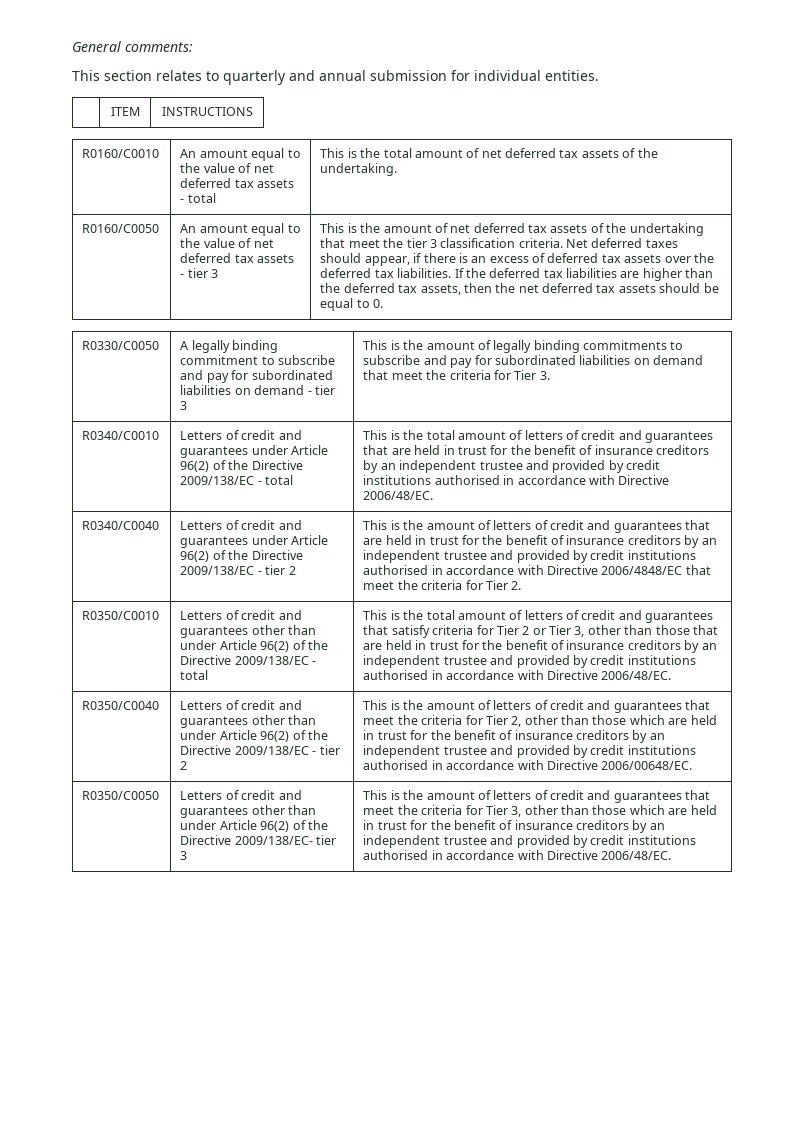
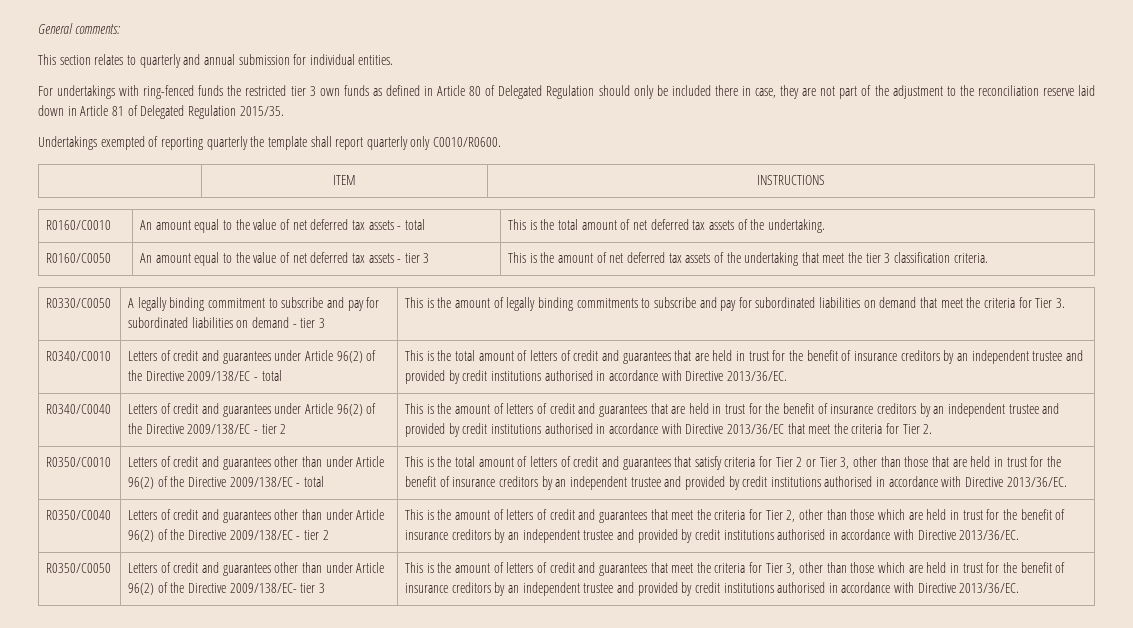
+ For undertakings with ring-fenced funds the restricted tier 3 own funds as defined in Article 80 of Delegated Regulation should only be included there in case, they are not part of the adjustment to the reconciliation reserve laid down in Article 81 of Delegated Regulation 2015/35.
+ Undertakings exempted of reporting quarterly the template shall report quarterly only C0010/R0600.
- Net deferred taxes should appear, if there is an excess of deferred tax assets over the deferred tax liabilities. If the deferred tax liabilities are higher than the deferred tax assets, then the net deferred tax assets should be equal to 0.
- This is the total amount of letters of credit and guarantees that are held in trust for the benefit of insurance creditors by an independent trustee and provided by credit institutions authorised in accordance with Directive 2006/48/EC.
+ This is the total amount of letters of credit and guarantees that are held in trust for the benefit of insurance creditors by an independent trustee and provided by credit institutions authorised in accordance with Directive 2013/36/EC.
- This is the amount of letters of credit and guarantees that are held in trust for the benefit of insurance creditors by an independent trustee and provided by credit institutions authorised in accordance with Directive 2006/4848/EC that meet the criteria for Tier 2.
+ This is the amount of letters of credit and guarantees that are held in trust for the benefit of insurance creditors by an independent trustee and provided by credit institutions authorised in accordance with Directive 2013/36/EC that meet the criteria for Tier 2.
- This is the total amount of letters of credit and guarantees that satisfy criteria for Tier 2 or Tier 3, other than those that are held in trust for the benefit of insurance creditors by an independent trustee and provided by credit institutions authorised in accordance with Directive 2006/48/EC.
+ This is the total amount of letters of credit and guarantees that satisfy criteria for Tier 2 or Tier 3, other than those that are held in trust for the benefit of insurance creditors by an independent trustee and provided by credit institutions authorised in accordance with Directive 2013/36/EC.
- This is the amount of letters of credit and guarantees that meet the criteria for Tier 2, other than those which are held in trust for the benefit of insurance creditors by an independent trustee and provided by credit institutions authorised in accordance with Directive 2006/00648/EC.
+ This is the amount of letters of credit and guarantees that meet the criteria for Tier 2, other than those which are held in trust for the benefit of insurance creditors by an independent trustee and provided by credit institutions authorised in accordance with Directive 2013/36/EC.
- This is the amount of letters of credit and guarantees that meet the criteria for Tier 3, other than those which are held in trust for the benefit of insurance creditors by an independent trustee and provided by credit institutions authorised in accordance with Directive 2006/48/EC.
+ This is the amount of letters of credit and guarantees that meet the criteria for Tier 3, other than those which are held in trust for the benefit of insurance creditors by an independent trustee and provided by credit institutions authorised in accordance with Directive 2013/36/EC.

